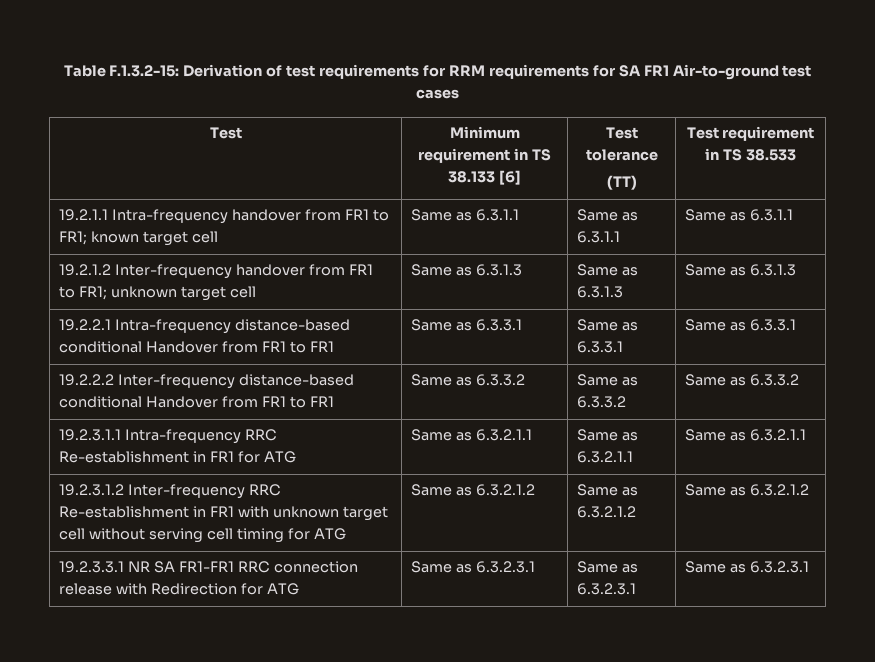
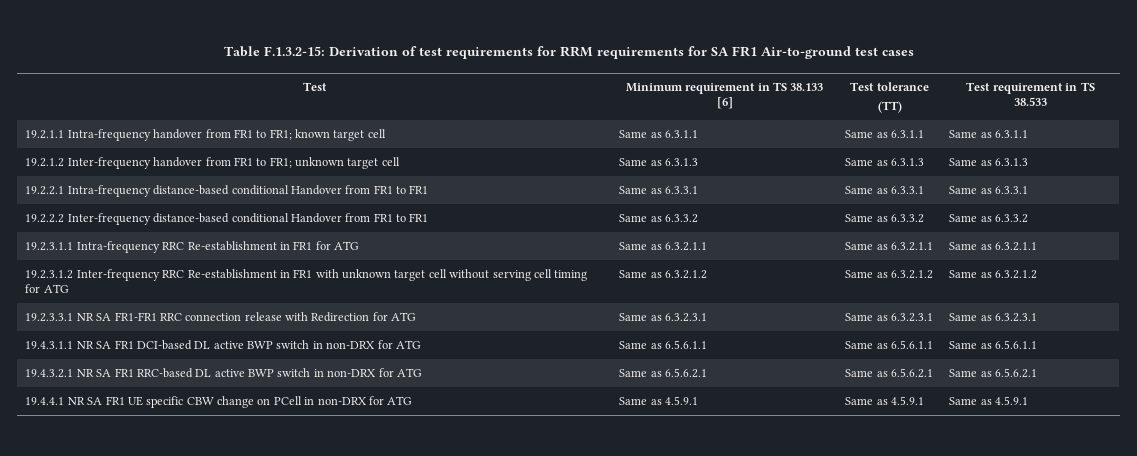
+ 19.4.3.1.1 NR SA FR1 DCI-based DL active BWP switch in non-DRX for ATG | Same as 6.5.6.1.1 | Same as 6.5.6.1.1 | Same as 6.5.6.1.1
+ 19.4.3.2.1 NR SA FR1 RRC-based DL active BWP switch in non-DRX for ATG | Same as 6.5.6.2.1 | Same as 6.5.6.2.1 | Same as 6.5.6.2.1
+ 19.4.4.1 NR SA FR1 UE specific CBW change on PCell in non-DRX for ATG | Same as 4.5.9.1 | Same as 4.5.9.1 | Same as 4.5.9.1

